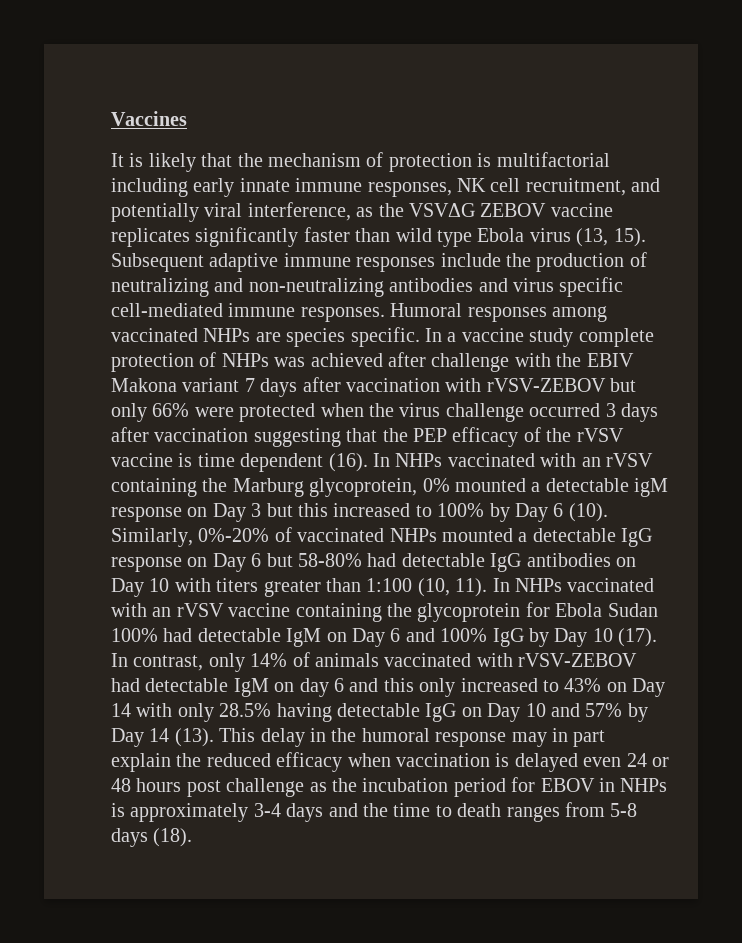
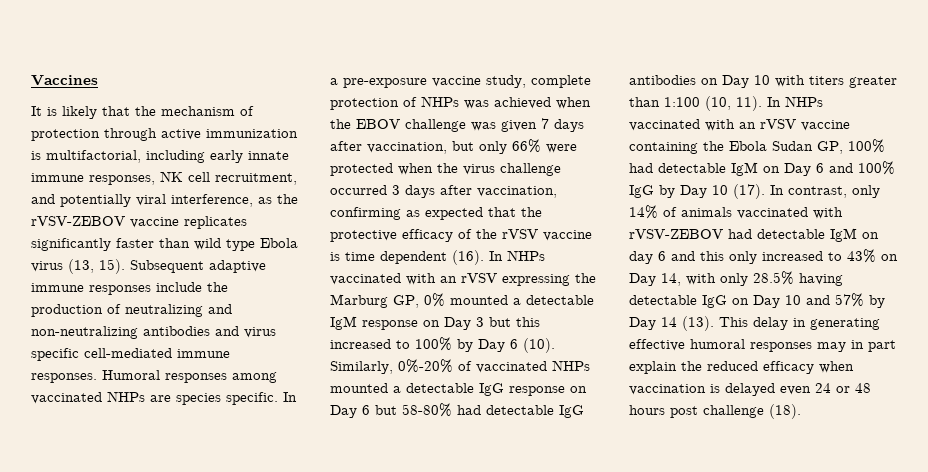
- It is likely that the mechanism of protection is multifactorial including early innate immune responses, NK cell recruitment, and potentially viral interference, as the VSVΔG ZEBOV vaccine replicates significantly faster than wild type Ebola virus (13, 15).
+ It is likely that the mechanism of protection through active immunization is multifactorial, including early innate immune responses, NK cell recruitment, and potentially viral interference, as the rVSV-ZEBOV vaccine replicates significantly faster than wild type Ebola virus (13, 15).
- In a vaccine study complete protection of NHPs was achieved after challenge with the EBIV Makona variant 7 days after vaccination with rVSV-ZEBOV but only 66% were protected when the virus challenge occurred 3 days after vaccination suggesting that the PEP efficacy of the rVSV vaccine is time dependent (16).
+ In a pre-exposure vaccine study, complete protection of NHPs was achieved when the EBOV challenge was given 7 days after vaccination, but only 66% were protected when the virus challenge occurred 3 days after vaccination, confirming as expected that the protective efficacy of the rVSV vaccine is time dependent (16).
- In NHPs vaccinated with an rVSV containing the Marburg glycoprotein, 0% mounted a detectable igM response on Day 3 but this increased to 100% by Day 6 (10).
+ In NHPs vaccinated with an rVSV expressing the Marburg GP, 0% mounted a detectable IgM response on Day 3 but this increased to 100% by Day 6 (10).
- In NHPs vaccinated with an rVSV vaccine containing the glycoprotein for Ebola Sudan 100% had detectable IgM on Day 6 and 100% IgG by Day 10 (17).
+ In NHPs vaccinated with an rVSV vaccine containing the Ebola Sudan GP, 100% had detectable IgM on Day 6 and 100% IgG by Day 10 (17).
- In contrast, only 14% of animals vaccinated with rVSV-ZEBOV had detectable IgM on day 6 and this only increased to 43% on Day 14 with only 28.5% having detectable IgG on Day 10 and 57% by Day 14 (13).
+ In contrast, only 14% of animals vaccinated with rVSV-ZEBOV had detectable IgM on day 6 and this only increased to 43% on Day 14, with only 28.5% having detectable IgG on Day 10 and 57% by Day 14 (13).
- This delay in the humoral response may in part explain the reduced efficacy when vaccination is delayed even 24 or 48 hours post challenge as the incubation period for EBOV in NHPs is approximately 3-4 days and the time to death ranges from 5-8 days (18).
+ This delay in generating effective humoral responses may in part explain the reduced efficacy when vaccination is delayed even 24 or 48 hours post challenge (18).

